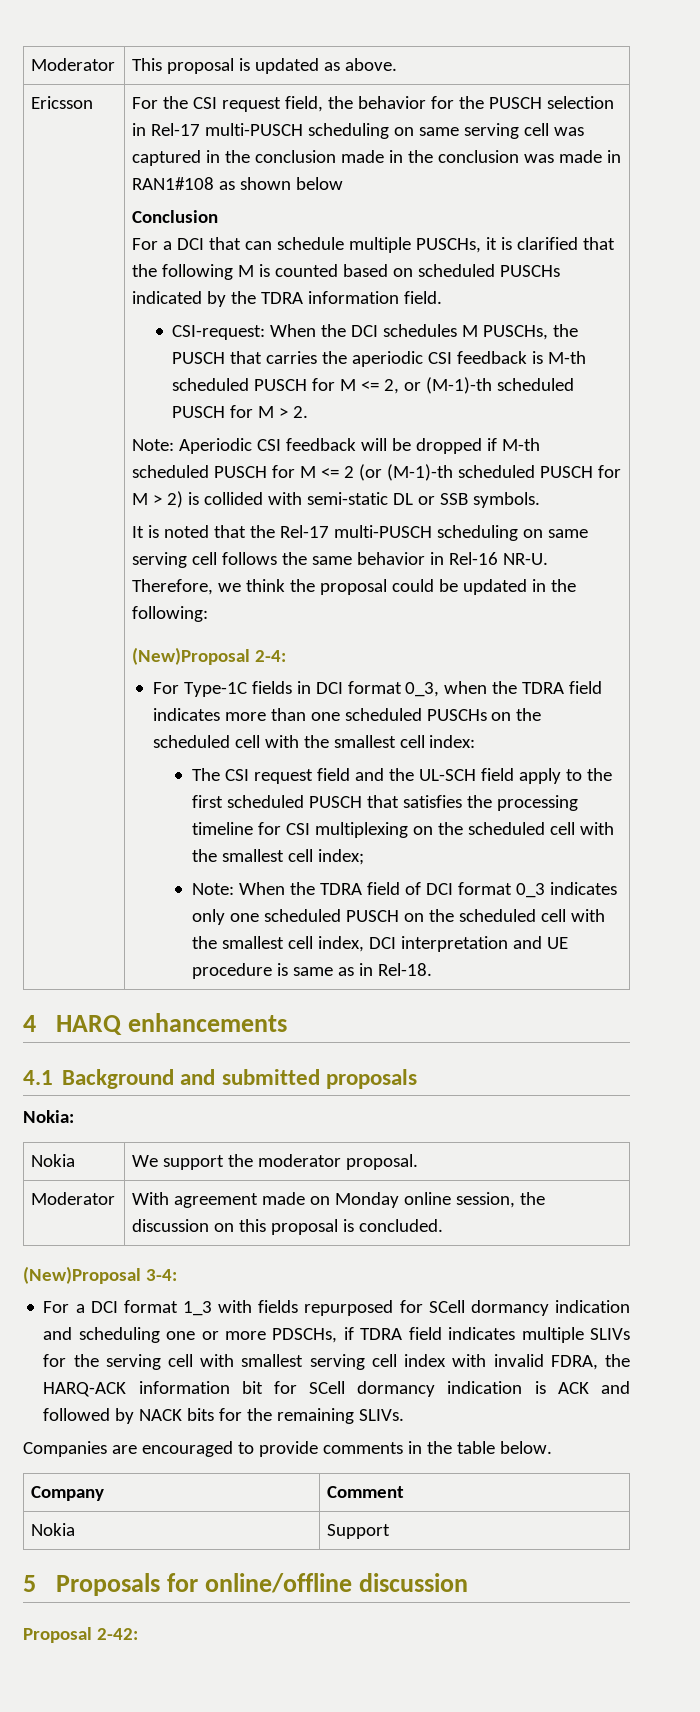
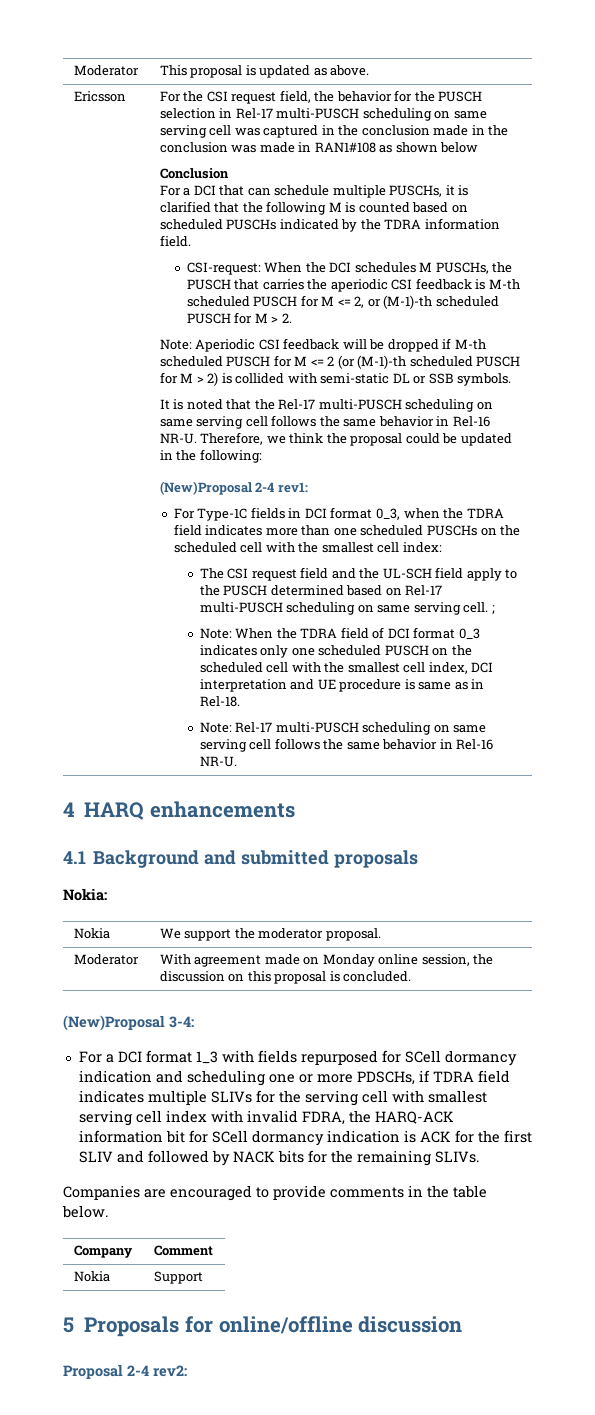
- (New)Proposal 2-4:
+ (New)Proposal 2-4 rev1:
- The CSI request field and the UL-SCH field apply to the first scheduled PUSCH that satisfies the processing timeline for CSI multiplexing on the scheduled cell with the smallest cell index;
+ The CSI request field and the UL-SCH field apply to the PUSCH determined based on Rel-17 multi-PUSCH scheduling on same serving cell. ;
+ Note: Rel-17 multi-PUSCH scheduling on same serving cell follows the same behavior in Rel-16 NR-U.
- For a DCI format 1_3 with fields repurposed for SCell dormancy indication and scheduling one or more PDSCHs, if TDRA field indicates multiple SLIVs for the serving cell with smallest serving cell index with invalid FDRA, the HARQ-ACK information bit for SCell dormancy indication is ACK and followed by NACK bits for the remaining SLIVs.
+ For a DCI format 1_3 with fields repurposed for SCell dormancy indication and scheduling one or more PDSCHs, if TDRA field indicates multiple SLIVs for the serving cell with smallest serving cell index with invalid FDRA, the HARQ-ACK information bit for SCell dormancy indication is ACK for the first SLIV and followed by NACK bits for the remaining SLIVs.
- Proposal 2-42:
+ Proposal 2-4 rev2:

